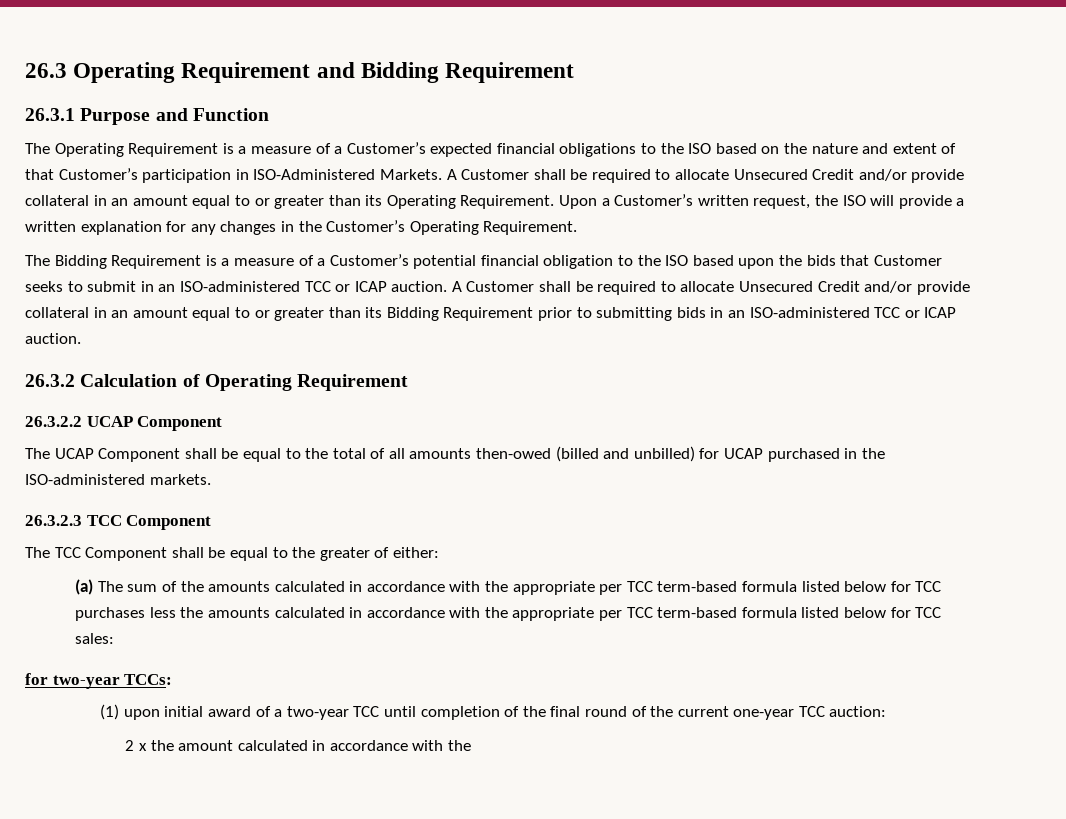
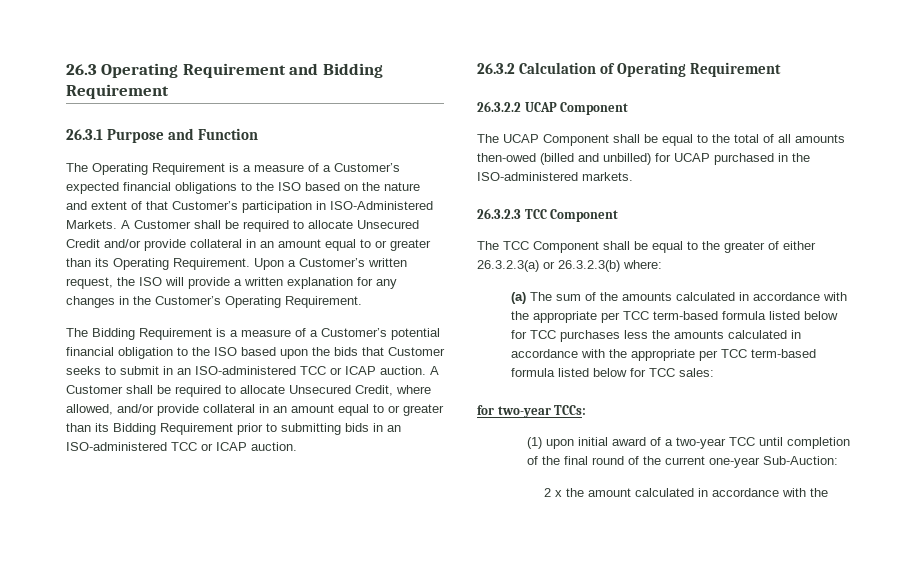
- A Customer shall be required to allocate Unsecured Credit and/or provide collateral in an amount equal to or greater than its Bidding Requirement prior to submitting bids in an ISO-administered TCC or ICAP auction.
+ A Customer shall be required to allocate Unsecured Credit, where allowed, and/or provide collateral in an amount equal to or greater than its Bidding Requirement prior to submitting bids in an ISO-administered TCC or ICAP auction.
- The TCC Component shall be equal to the greater of either:
+ The TCC Component shall be equal to the greater of either 26.3.2.3(a) or 26.3.2.3(b) where:
- (1) upon initial award of a two-year TCC until completion of the final round of the current one-year TCC auction:
+ (1) upon initial award of a two-year TCC until completion of the final round of the current one-year Sub-Auction:

